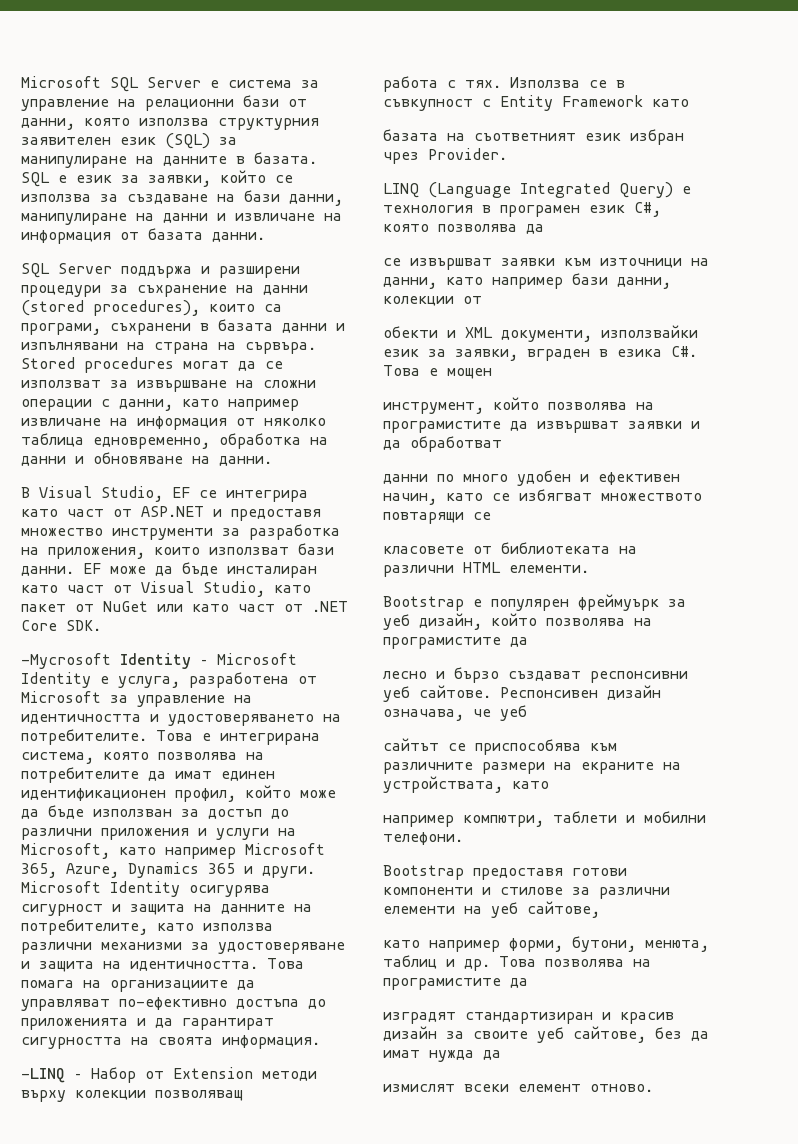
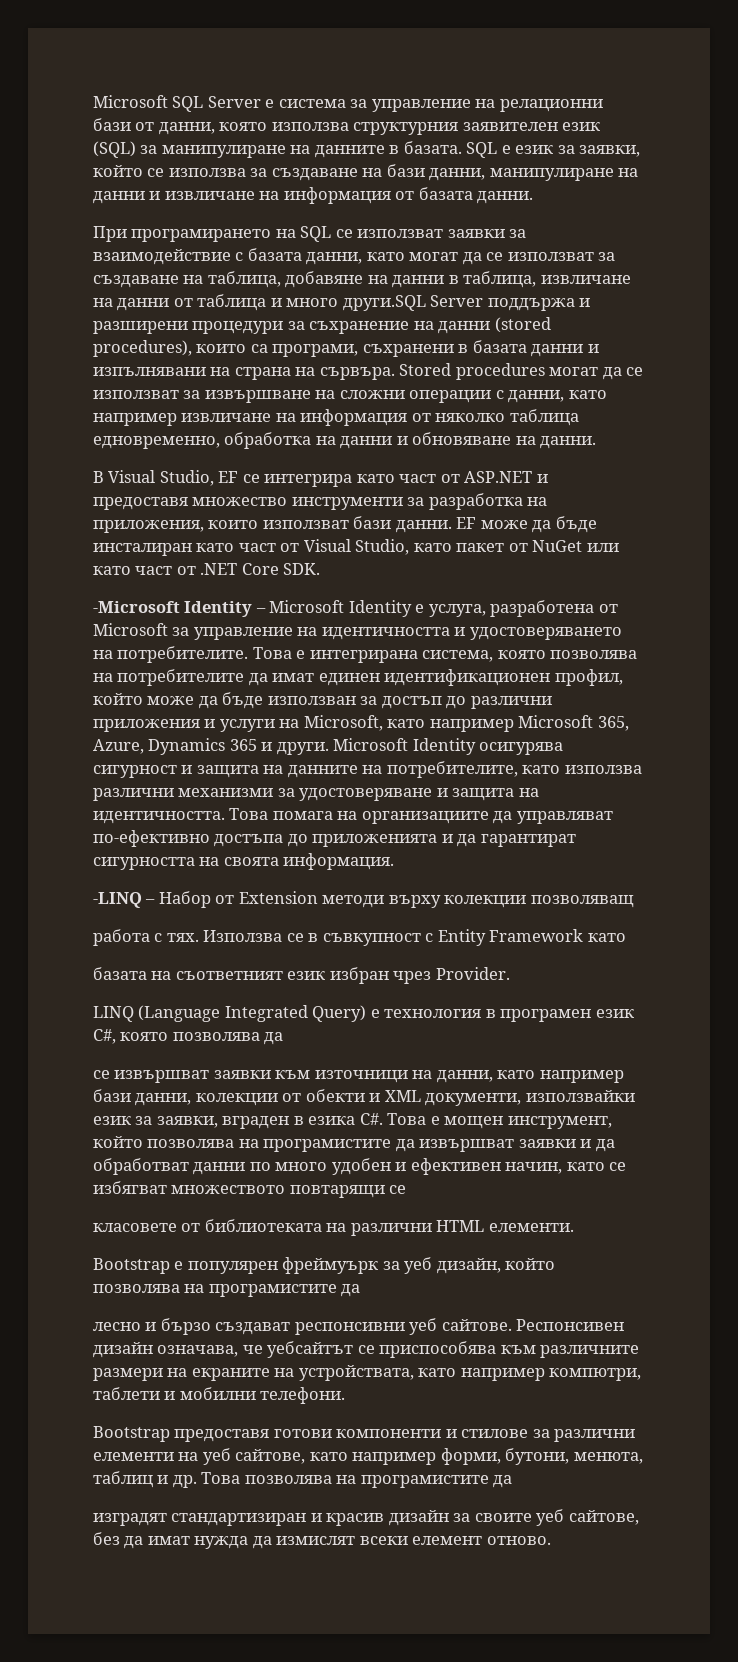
- SQL Server поддържа и разширени процедури за съхранение на данни (stored procedures), които са програми, съхранени в базата данни и изпълнявани на страна на сървъра.
+ При програмирането на SQL се използват заявки за взаимодействие с базата данни, като могат да се използват за създаване на таблица, добавяне на данни в таблица, извличане на данни от таблица и много други.SQL Server поддържа и разширени процедури за съхранение на данни (stored procedures), които са програми, съхранени в базата данни и изпълнявани на страна на сървъра.
- -Мycrosoft Identity – Microsoft Identity е услуга, разработена от Microsoft за управление на идентичността и удостоверяването на потребителите.
+ -Мicrosoft Identity – Microsoft Identity е услуга, разработена от Microsoft за управление на идентичността и удостоверяването на потребителите.
- се извършват заявки към източници на данни, като например бази данни, колекции от
- обекти и XML документи, използвайки език за заявки, вграден в езика C#. Това е мощен
- инструмент, който позволява на програмистите да извършват заявки и да обработват
- данни по много удобен и ефективен начин, като се избягват множеството повтарящи се
+ се извършват заявки към източници на данни, като например бази данни, колекции от обекти и XML документи, използвайки език за заявки, вграден в езика C#. Това е мощен инструмент, който позволява на програмистите да извършват заявки и да обработват данни по много удобен и ефективен начин, като се избягват множеството повтарящи се
- Респонсивен дизайн означава, че уеб
- сайтът се приспособява към различните размери на екраните на устройствата, като
- например компютри, таблети и мобилни телефони.
+ Респонсивен дизайн означава, че уебсайтът се приспособява към различните размери на екраните на устройствата, като например компютри, таблети и мобилни телефони.
- Bootstrap предоставя готови компоненти и стилове за различни елементи на уеб сайтове,
- като например форми, бутони, менюта, таблиц и др. Това позволява на програмистите да
+ Bootstrap предоставя готови компоненти и стилове за различни елементи на уеб сайтове, като например форми, бутони, менюта, таблиц и др. Това позволява на програмистите да
- изградят стандартизиран и красив дизайн за своите уеб сайтове, без да имат нужда да
- измислят всеки елемент отново.
+ изградят стандартизиран и красив дизайн за своите уеб сайтове, без да имат нужда да измислят всеки елемент отново.

